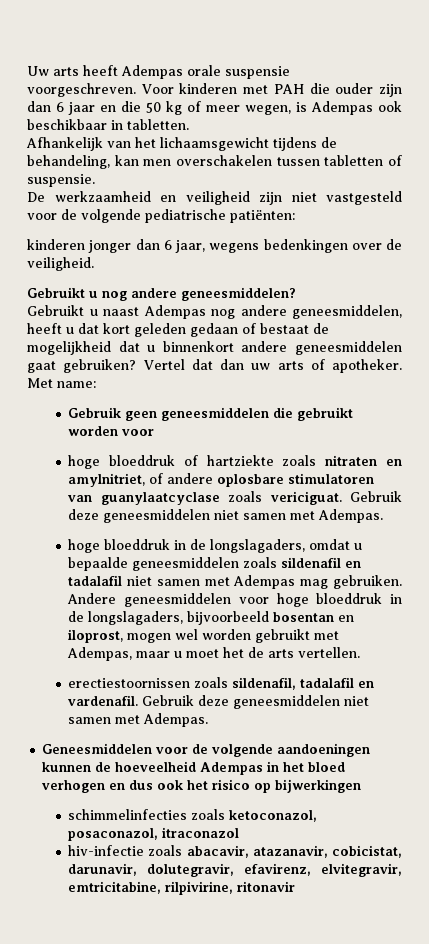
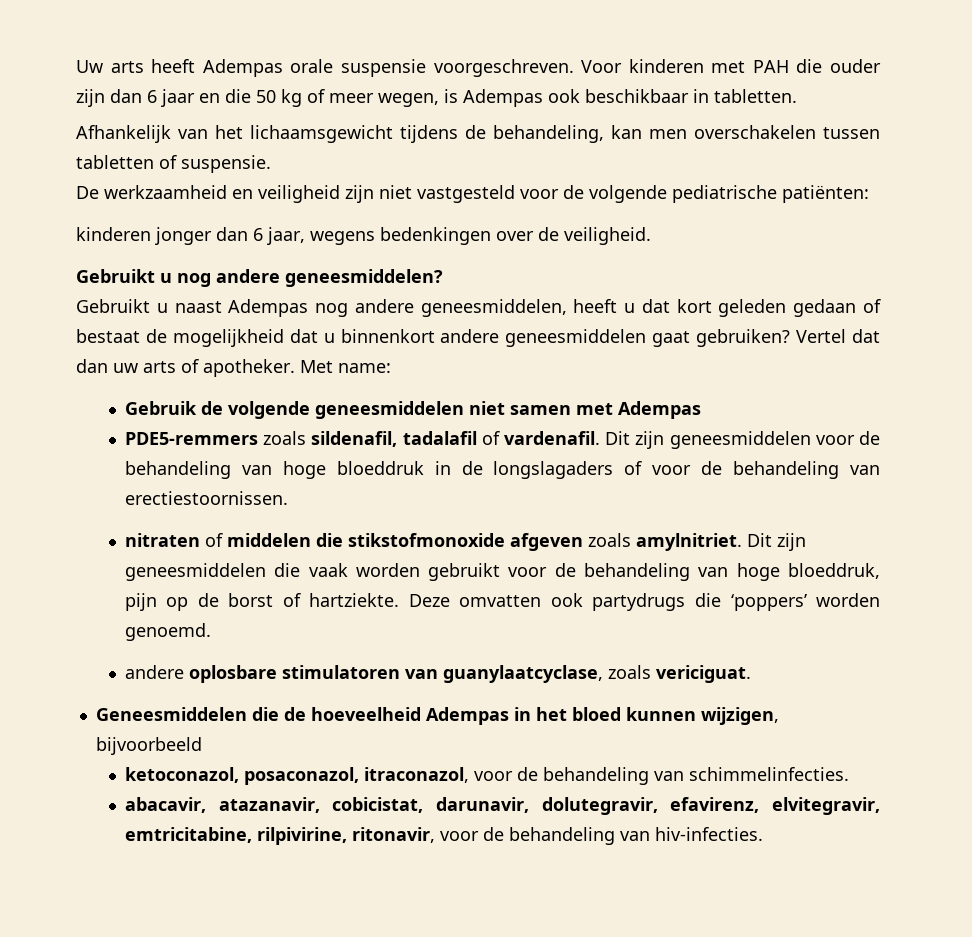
- Gebruik geen geneesmiddelen die gebruikt worden voor
- hoge bloeddruk of hartziekte zoals nitraten en amylnitriet, of andere oplosbare stimulatoren van guanylaatcyclase zoals vericiguat. Gebruik deze geneesmiddelen niet samen met Adempas.
- hoge bloeddruk in de longslagaders, omdat u bepaalde geneesmiddelen zoals sildenafil en tadalafil niet samen met Adempas mag gebruiken. Andere geneesmiddelen voor hoge bloeddruk in de longslagaders, bijvoorbeeld bosentan en iloprost, mogen wel worden gebruikt met Adempas, maar u moet het de arts vertellen.
- erectiestoornissen zoals sildenafil, tadalafil en vardenafil. Gebruik deze geneesmiddelen niet samen met Adempas.
- Geneesmiddelen voor de volgende aandoeningen kunnen de hoeveelheid Adempas in het bloed verhogen en dus ook het risico op bijwerkingen
- schimmelinfecties zoals ketoconazol, posaconazol, itraconazol
- hiv-infectie zoals abacavir, atazanavir, cobicistat, darunavir, dolutegravir, efavirenz, elvitegravir, emtricitabine, rilpivirine, ritonavir
+ Gebruik de volgende geneesmiddelen niet samen met Adempas
+ PDE5-remmers zoals sildenafil, tadalafil of vardenafil. Dit zijn geneesmiddelen voor de behandeling van hoge bloeddruk in de longslagaders of voor de behandeling van erectiestoornissen.
+ nitraten of middelen die stikstofmonoxide afgeven zoals amylnitriet. Dit zijn geneesmiddelen die vaak worden gebruikt voor de behandeling van hoge bloeddruk, pijn op de borst of hartziekte. Deze omvatten ook partydrugs die ‘poppers’ worden genoemd.
+ andere oplosbare stimulatoren van guanylaatcyclase, zoals vericiguat.
+ Geneesmiddelen die de hoeveelheid Adempas in het bloed kunnen wijzigen, bijvoorbeeld
+ ketoconazol, posaconazol, itraconazol, voor de behandeling van schimmelinfecties.
+ abacavir, atazanavir, cobicistat, darunavir, dolutegravir, efavirenz, elvitegravir, emtricitabine, rilpivirine, ritonavir, voor de behandeling van hiv-infecties.

